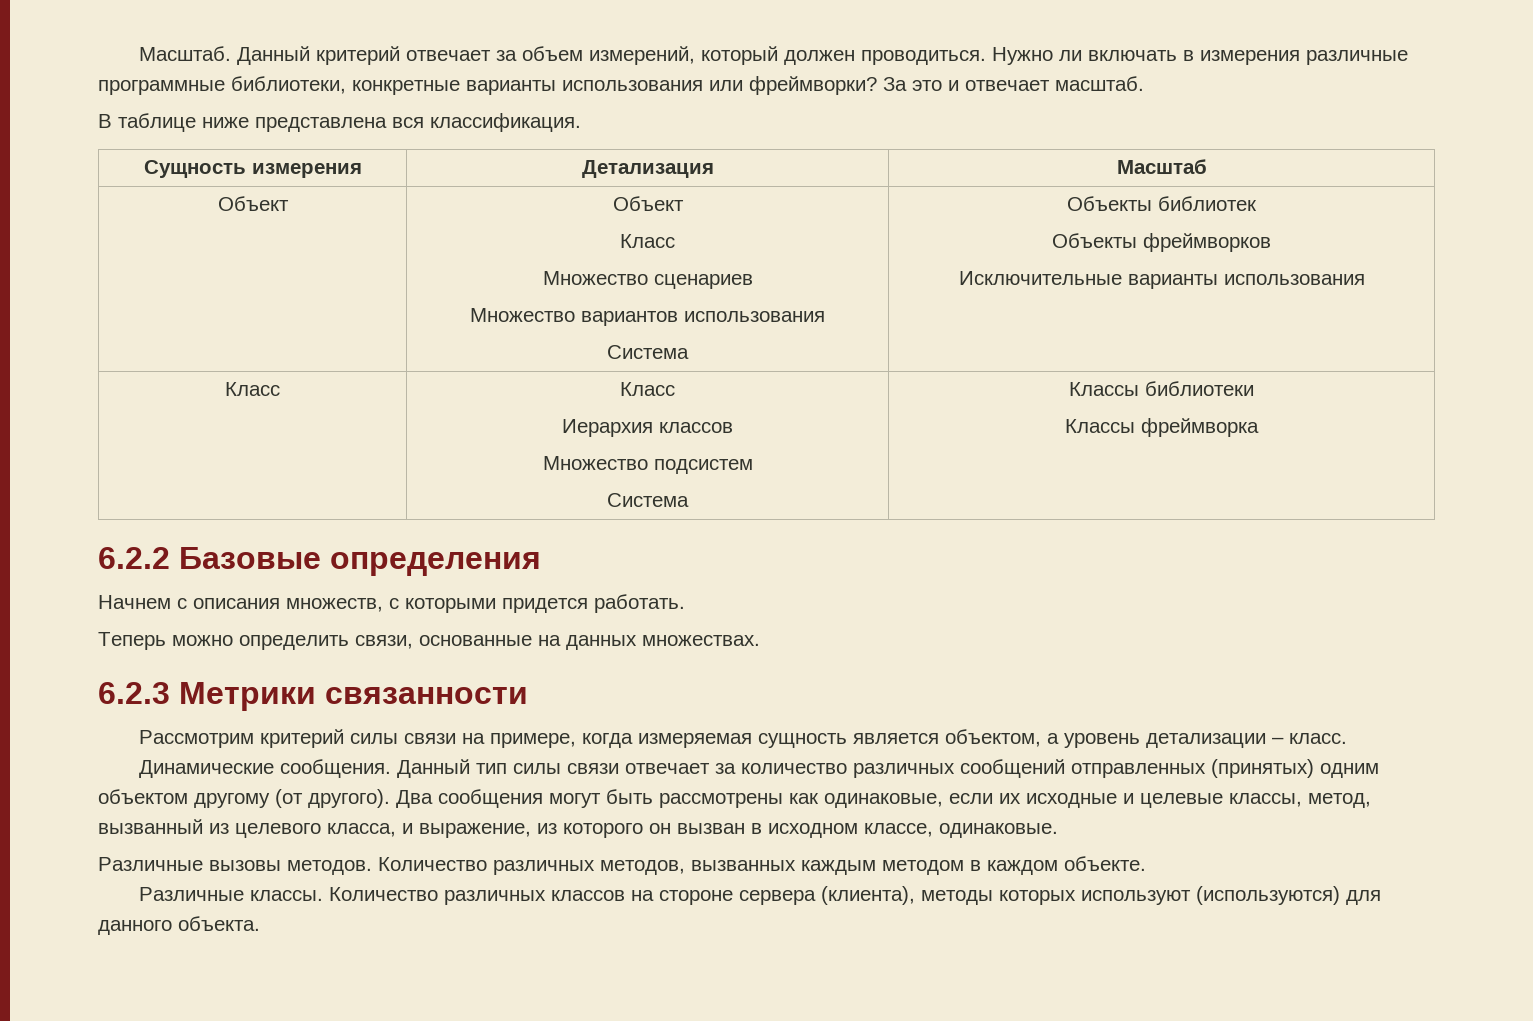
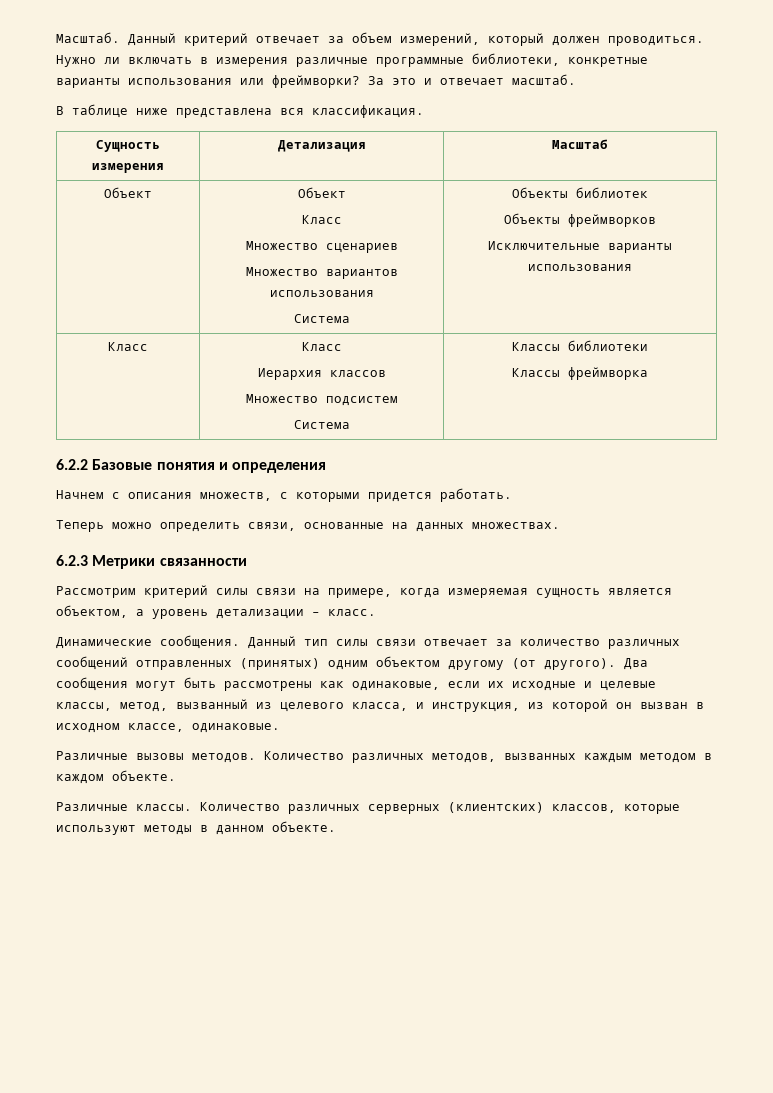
- 6.2.2 Базовые определения
+ 6.2.2 Базовые понятия и определения
- Два сообщения могут быть рассмотрены как одинаковые, если их исходные и целевые классы, метод, вызванный из целевого класса, и выражение, из которого он вызван в исходном классе, одинаковые.
+ Два сообщения могут быть рассмотрены как одинаковые, если их исходные и целевые классы, метод, вызванный из целевого класса, и инструкция, из которой он вызван в исходном классе, одинаковые.
- Количество различных классов на стороне сервера (клиента), методы которых используют (используются) для данного объекта.
+ Количество различных серверных (клиентских) классов, которые используют методы в данном объекте.

